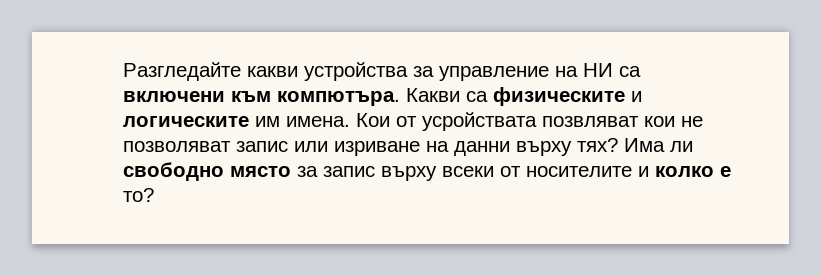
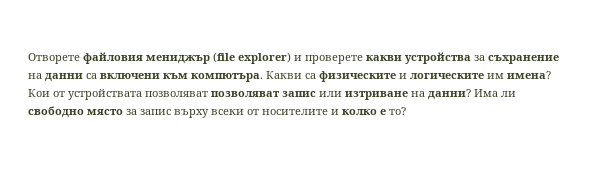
- Разгледайте какви устройства за управление на НИ са включени към компютъра.
+ Отворете файловия мениджър (file explorer) и проверете какви устройства за съхранение на данни са включени към компютъра.
- Какви са физическите и логическите им имена.
+ Какви са физическите и логическите им имена?
- Кои от усройствата позвляват кои не позволяват запис или изриване на данни върху тях?
+ Кои от устройствата позволяват позволяват запис или изтриване на данни?

